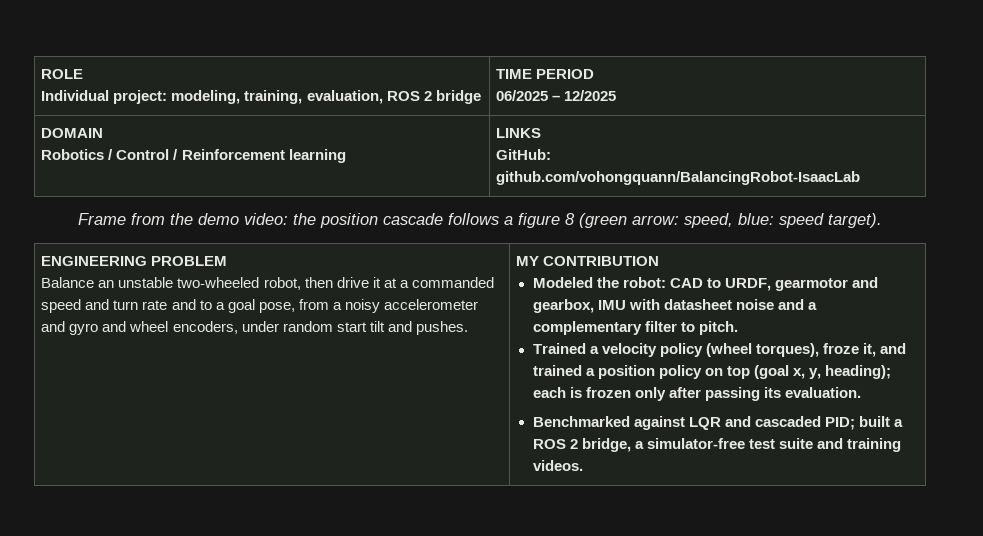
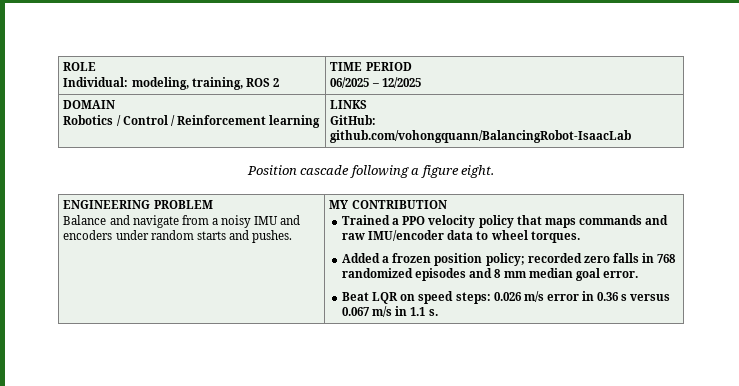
  ROLE
- Individual project: modeling, training, evaluation, ROS 2 bridge | TIME PERIOD
+ Individual: modeling, training, ROS 2 | TIME PERIOD
- Frame from the demo video: the position cascade follows a figure 8 (green arrow: speed, blue: speed target).
+ Position cascade following a figure eight.
  ENGINEERING PROBLEM
- Balance an unstable two-wheeled robot, then drive it at a commanded speed and turn rate and to a goal pose, from a noisy accelerometer and gyro and wheel encoders, under random start tilt and pushes. | MY CONTRIBUTION
- Modeled the robot: CAD to URDF, gearmotor and gearbox, IMU with datasheet noise and a complementary filter to pitch.
+ Balance and navigate from a noisy IMU and encoders under random starts and pushes. | MY CONTRIBUTION
- Trained a velocity policy (wheel torques), froze it, and trained a position policy on top (goal x, y, heading); each is frozen only after passing its evaluation.
- Benchmarked against LQR and cascaded PID; built a ROS 2 bridge, a simulator-free test suite and training videos.
+ Trained a PPO velocity policy that maps commands and raw IMU/encoder data to wheel torques.
+ Added a frozen position policy; recorded zero falls in 768 randomized episodes and 8 mm median goal error.
+ Beat LQR on speed steps: 0.026 m/s error in 0.36 s versus 0.067 m/s in 1.1 s.

